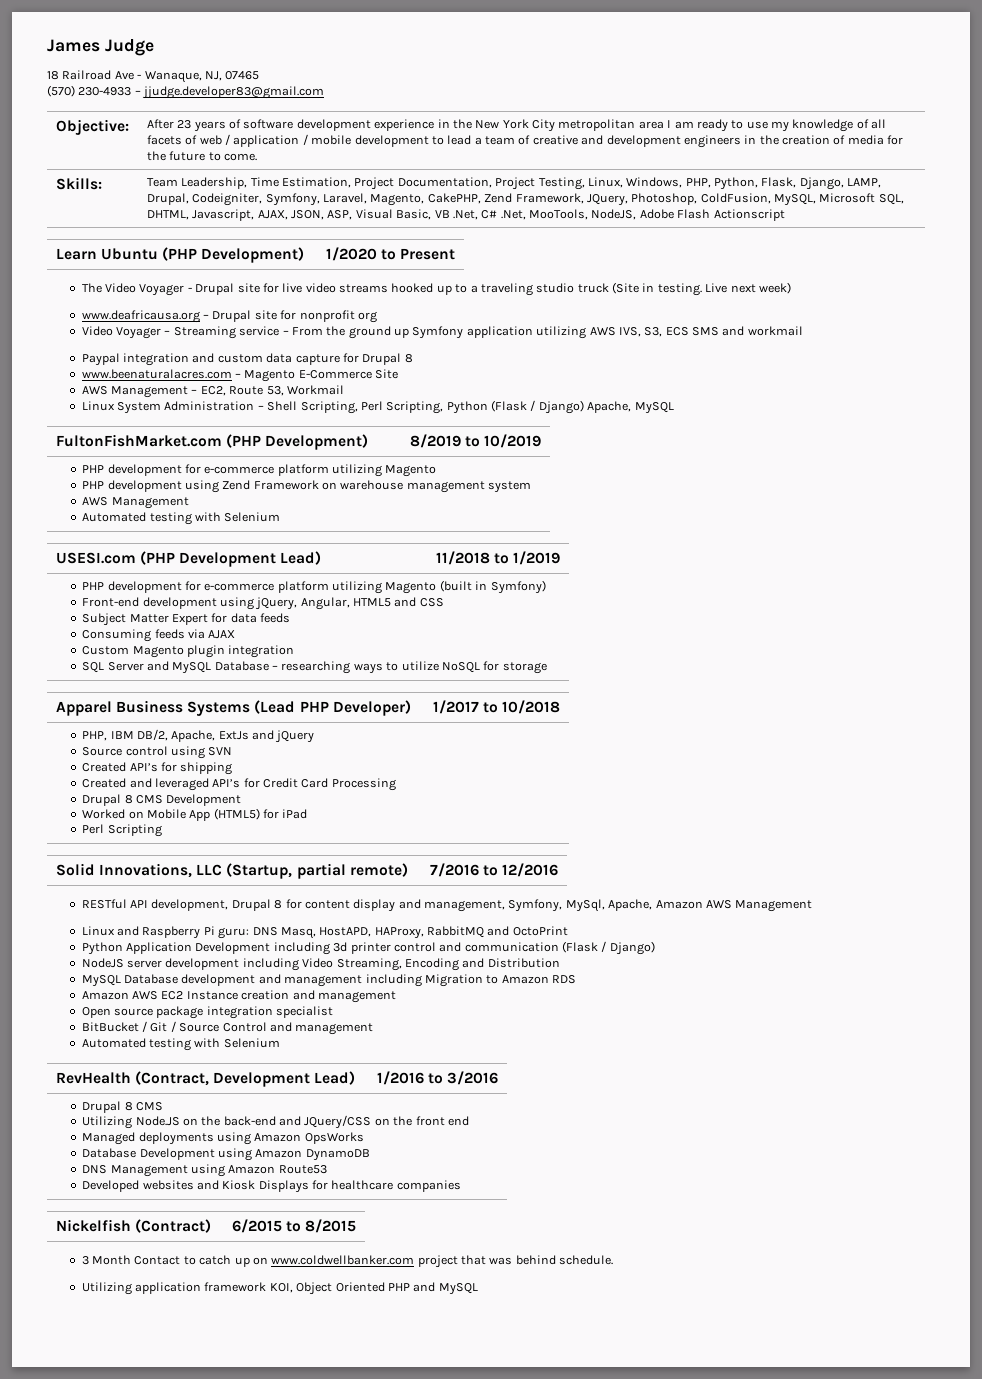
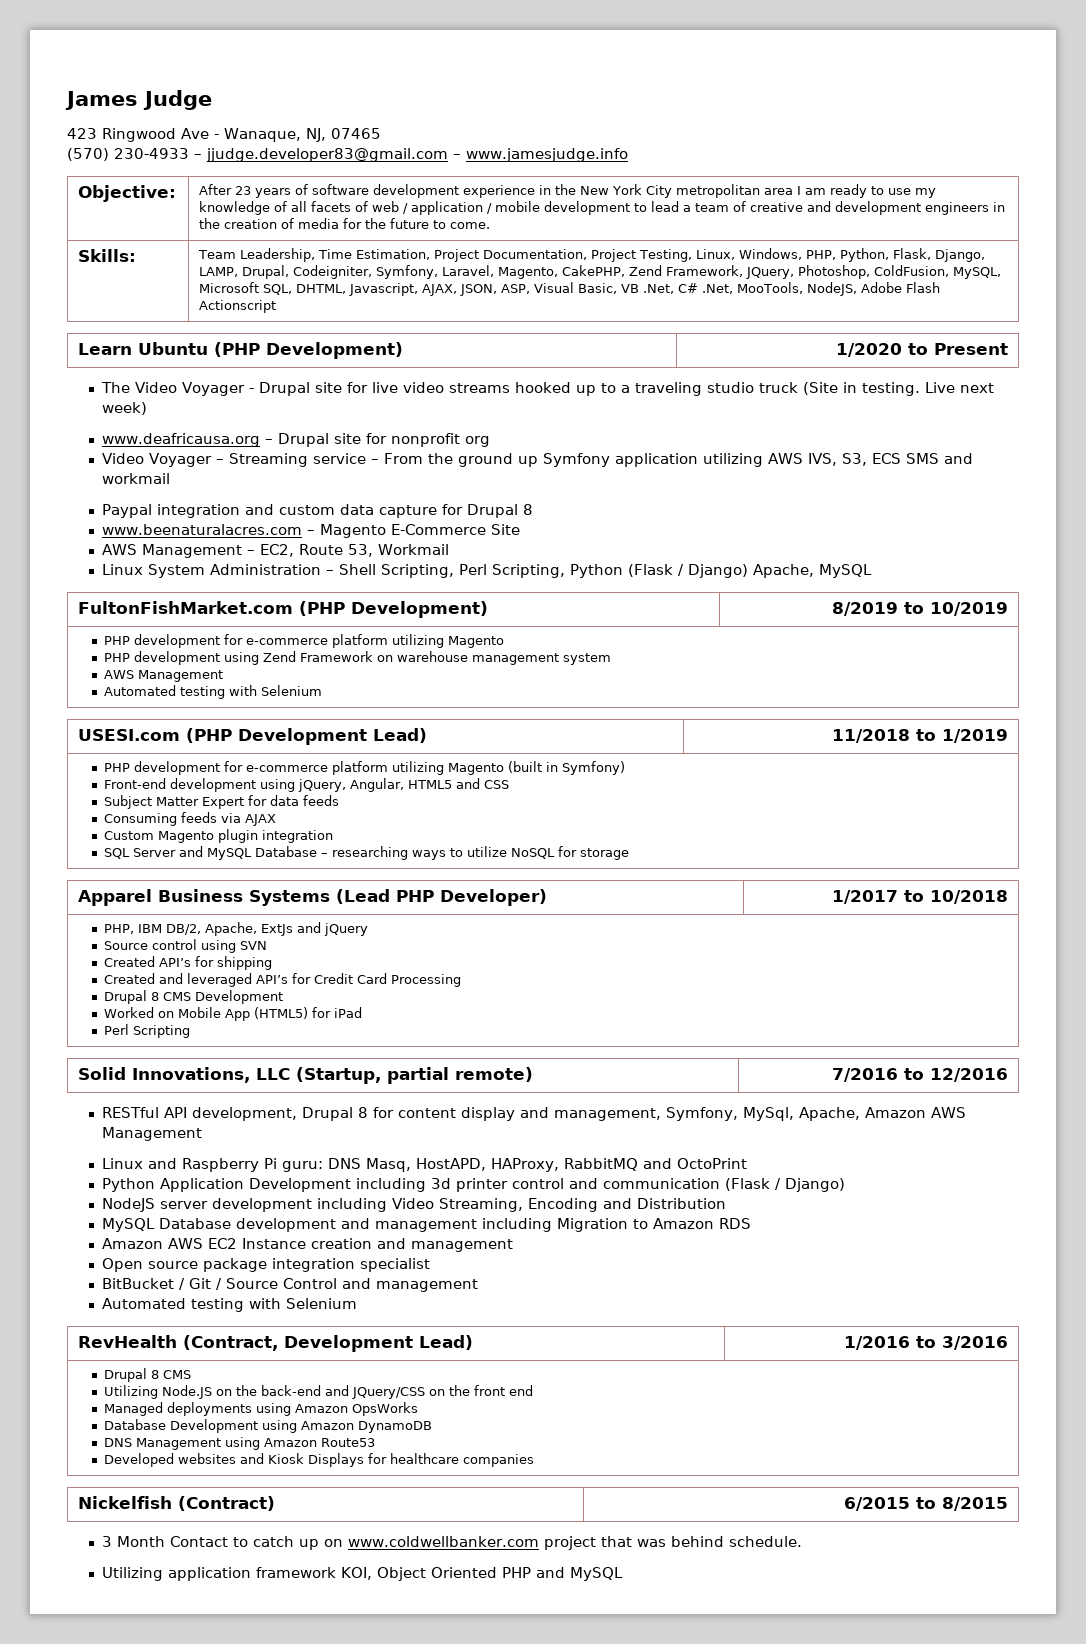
- 18 Railroad Ave - Wanaque, NJ, 07465
+ 423 Ringwood Ave - Wanaque, NJ, 07465
- (570) 230-4933 – jjudge.developer83@gmail.com
+ (570) 230-4933 – jjudge.developer83@gmail.com – www.jamesjudge.info

